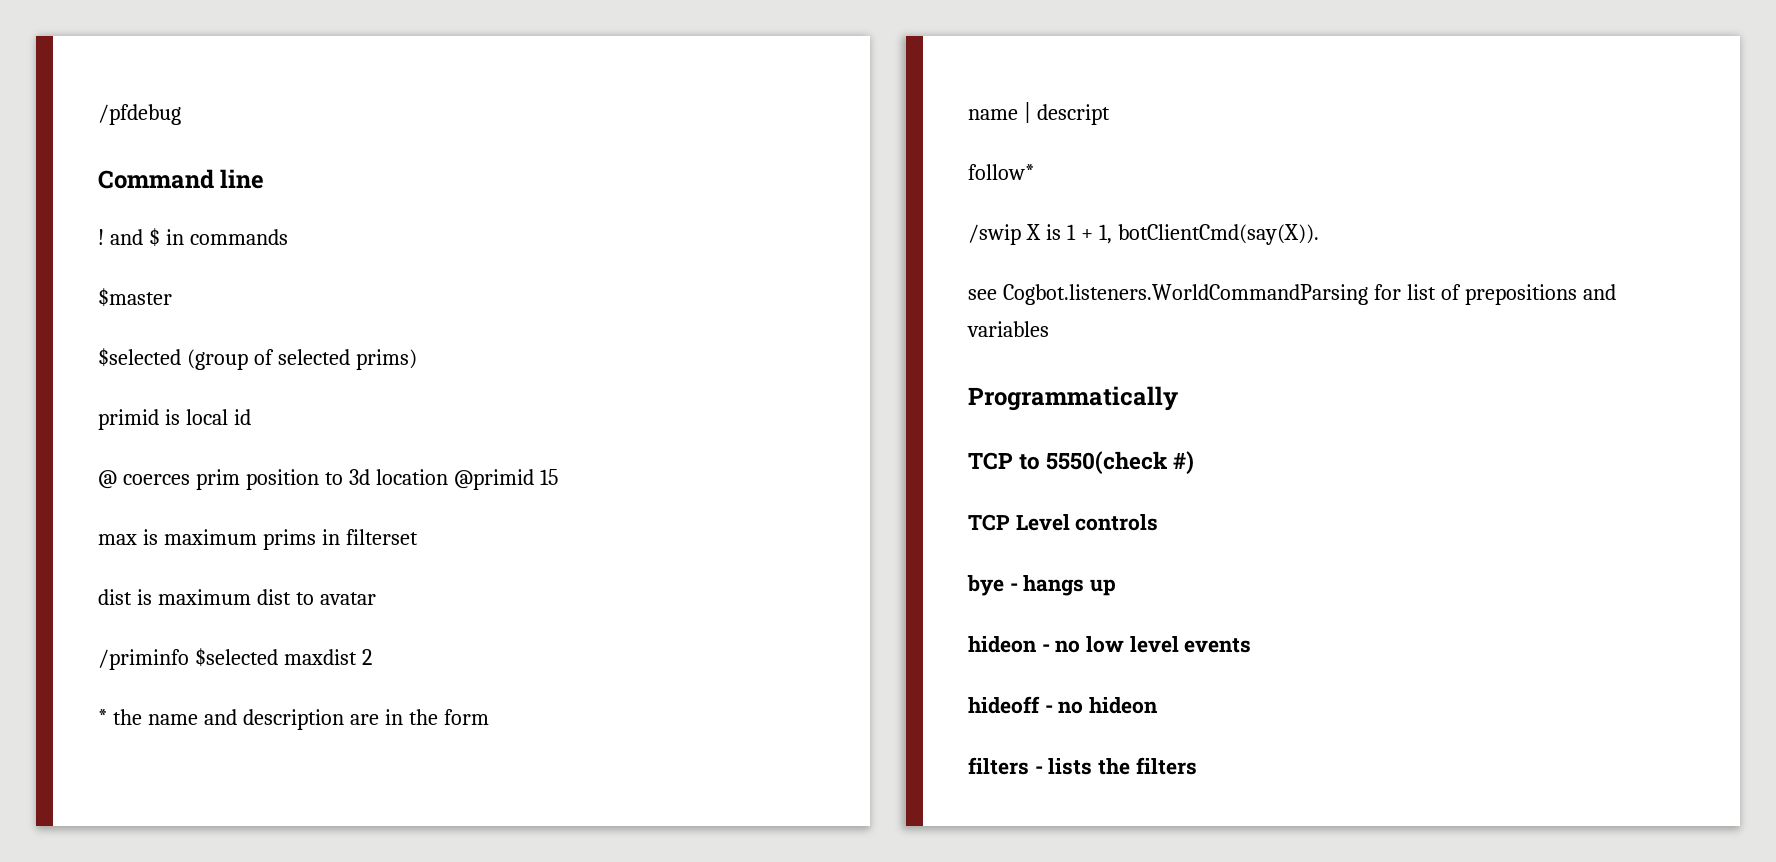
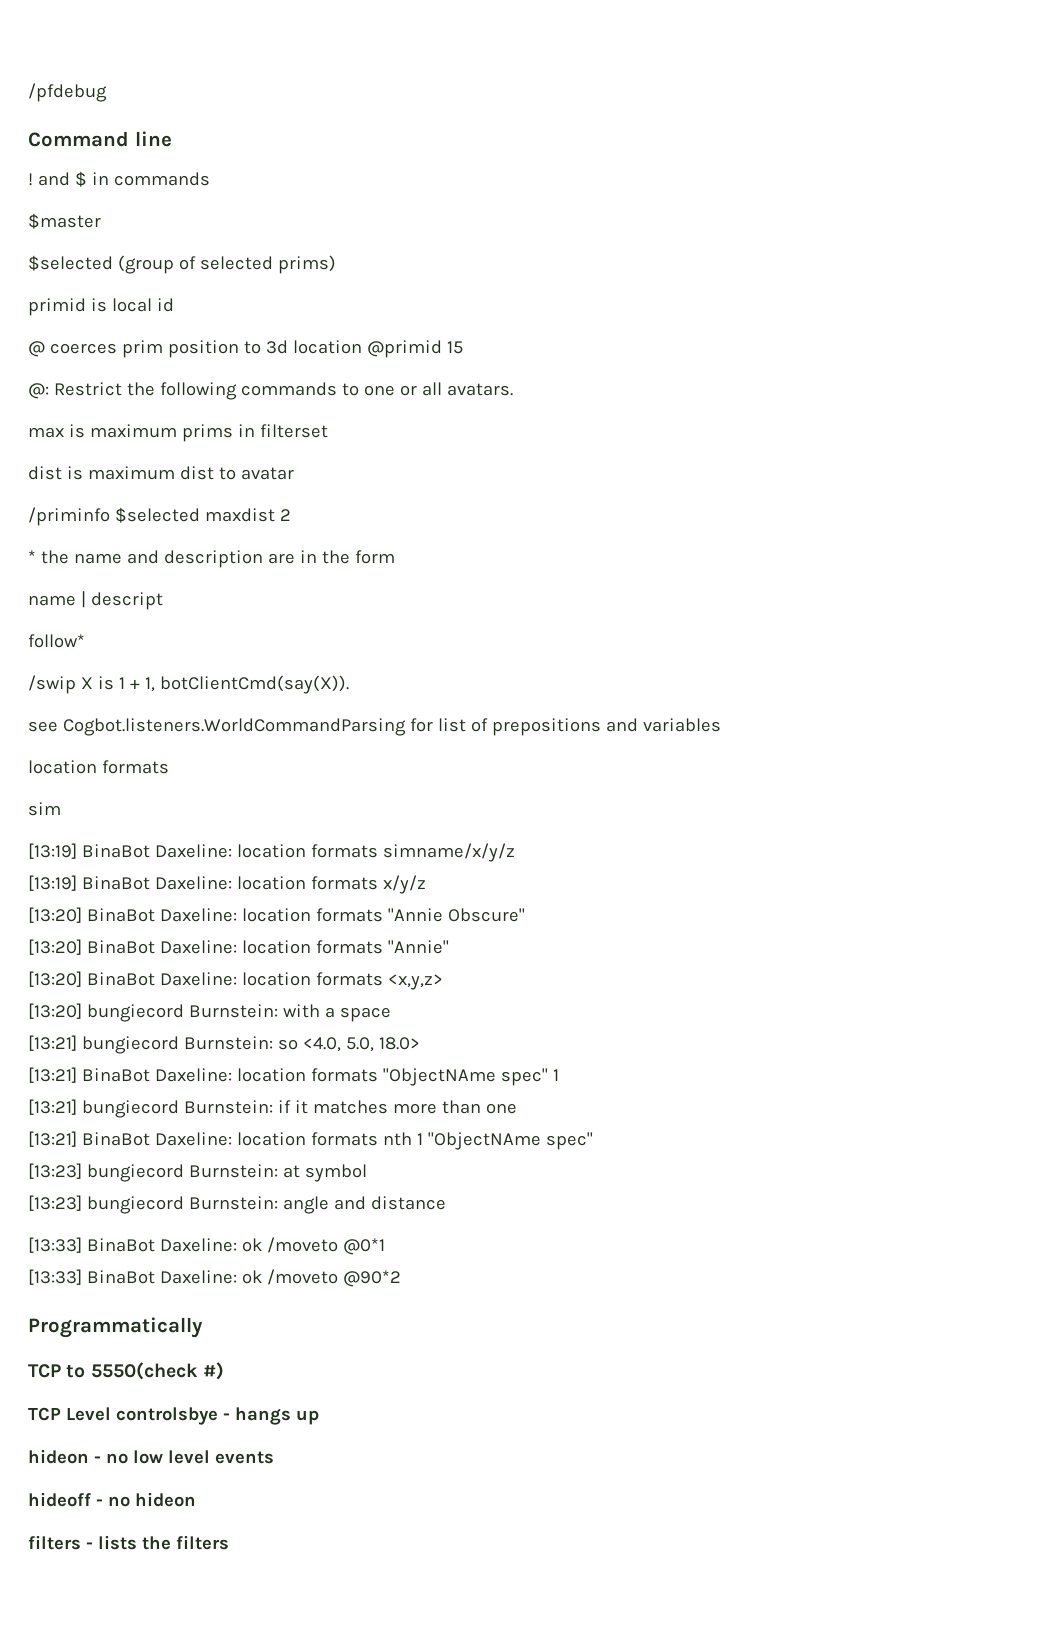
+ @: Restrict the following commands to one or all avatars.
  see Cogbot.listeners.WorldCommandParsing for list of prepositions and variables
+ location formats
+ sim
+ [13:19] BinaBot Daxeline: location formats simname/x/y/z
+ [13:19] BinaBot Daxeline: location formats x/y/z
+ [13:20] BinaBot Daxeline: location formats "Annie Obscure"
+ [13:20] BinaBot Daxeline: location formats "Annie"
+ [13:20] BinaBot Daxeline: location formats <x,y,z>
+ [13:20] bungiecord Burnstein: with a space
+ [13:21] bungiecord Burnstein: so <4.0, 5.0, 18.0>
+ [13:21] BinaBot Daxeline: location formats "ObjectNAme spec" 1
+ [13:21] bungiecord Burnstein: if it matches more than one
+ [13:21] BinaBot Daxeline: location formats nth 1 "ObjectNAme spec"
+ [13:23] bungiecord Burnstein: at symbol
+ [13:23] bungiecord Burnstein: angle and distance
+ [13:33] BinaBot Daxeline: ok /moveto @0*1
+ [13:33] BinaBot Daxeline: ok /moveto @90*2
- TCP Level controls
- bye - hangs up
+ TCP Level controlsbye - hangs up

